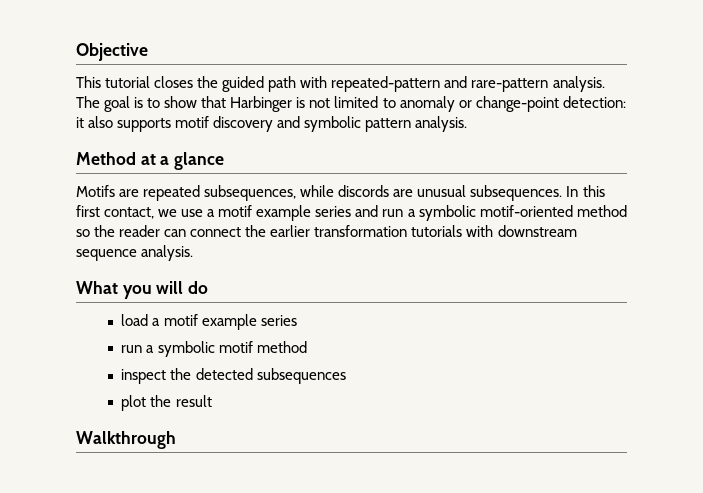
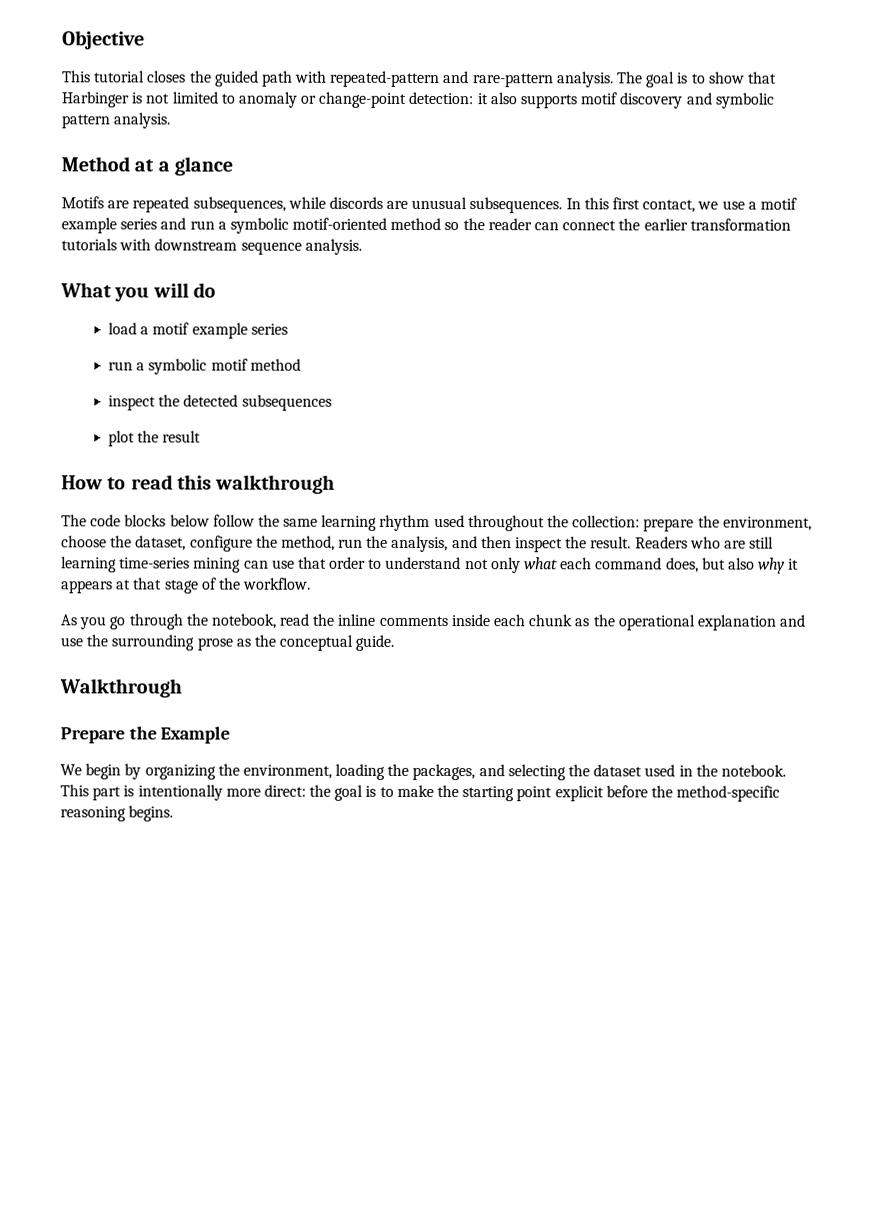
+ How to read this walkthrough
+ The code blocks below follow the same learning rhythm used throughout the collection: prepare the environment, choose the dataset, configure the method, run the analysis, and then inspect the result. Readers who are still learning time-series mining can use that order to understand not only what each command does, but also why it appears at that stage of the workflow.
+ As you go through the notebook, read the inline comments inside each chunk as the operational explanation and use the surrounding prose as the conceptual guide.
  Walkthrough
+ Prepare the Example
+ We begin by organizing the environment, loading the packages, and selecting the dataset used in the notebook. This part is intentionally more direct: the goal is to make the starting point explicit before the method-specific reasoning begins.

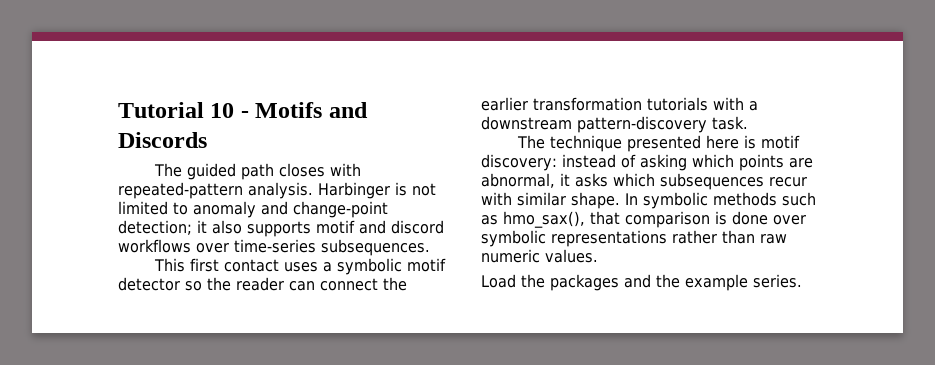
- Objective
- This tutorial closes the guided path with repeated-pattern and rare-pattern analysis. The goal is to show that Harbinger is not limited to anomaly or change-point detection: it also supports motif discovery and symbolic pattern analysis.
- Method at a glance
- Motifs are repeated subsequences, while discords are unusual subsequences. In this first contact, we use a motif example series and run a symbolic motif-oriented method so the reader can connect the earlier transformation tutorials with downstream sequence analysis.
- What you will do
- load a motif example series
- run a symbolic motif method
- inspect the detected subsequences
- plot the result
- How to read this walkthrough
- The code blocks below follow the same learning rhythm used throughout the collection: prepare the environment, choose the dataset, configure the method, run the analysis, and then inspect the result. Readers who are still learning time-series mining can use that order to understand not only what each command does, but also why it appears at that stage of the workflow.
- As you go through the notebook, read the inline comments inside each chunk as the operational explanation and use the surrounding prose as the conceptual guide.
- Walkthrough
- Prepare the Example
- We begin by organizing the environment, loading the packages, and selecting the dataset used in the notebook. This part is intentionally more direct: the goal is to make the starting point explicit before the method-specific reasoning begins.
+ Tutorial 10 - Motifs and Discords
+ The guided path closes with repeated-pattern analysis. Harbinger is not limited to anomaly and change-point detection; it also supports motif and discord workflows over time-series subsequences.
+ This first contact uses a symbolic motif detector so the reader can connect the earlier transformation tutorials with a downstream pattern-discovery task.
+ The technique presented here is motif discovery: instead of asking which points are abnormal, it asks which subsequences recur with similar shape. In symbolic methods such as hmo_sax(), that comparison is done over symbolic representations rather than raw numeric values.
+ Load the packages and the example series.

